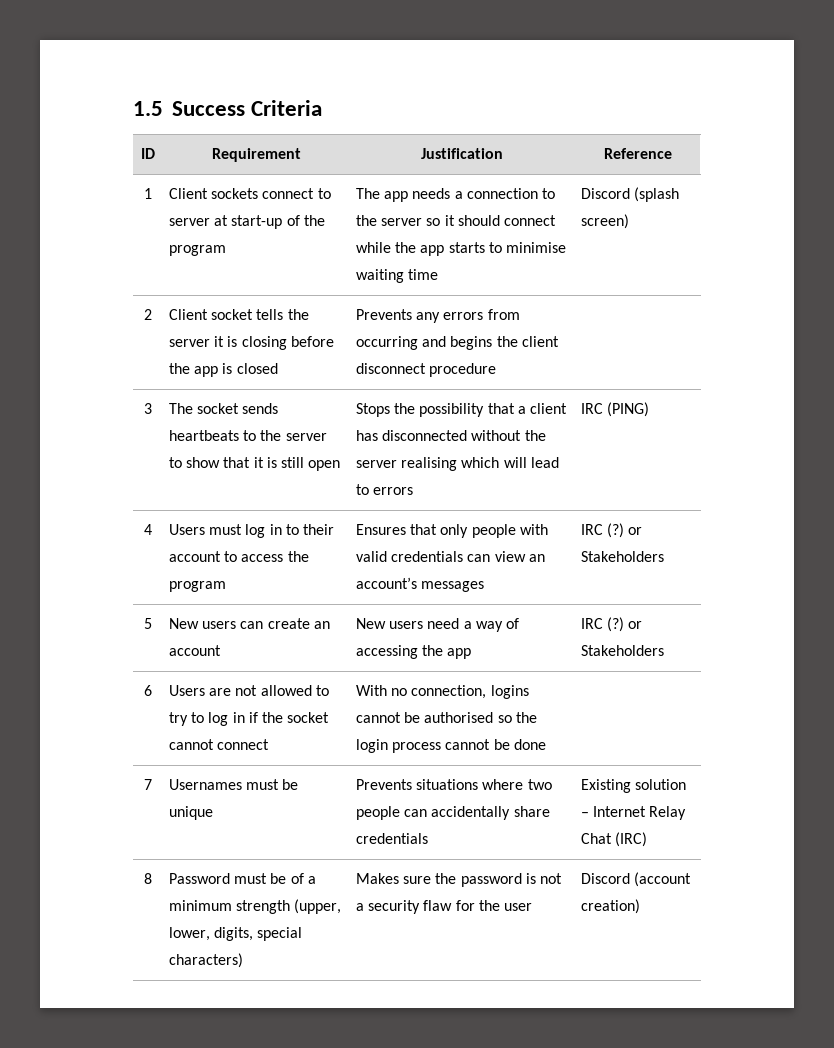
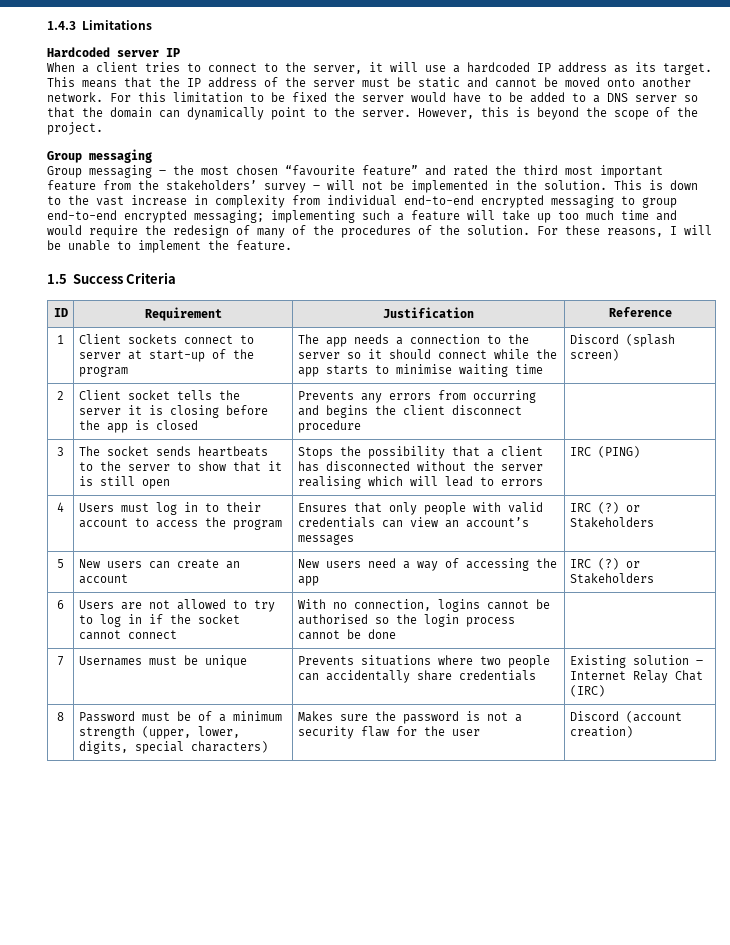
+ 1.4.3 Limitations
+ Hardcoded server IP
+ When a client tries to connect to the server, it will use a hardcoded IP address as its target. This means that the IP address of the server must be static and cannot be moved onto another network. For this limitation to be fixed the server would have to be added to a DNS server so that the domain can dynamically point to the server. However, this is beyond the scope of the project.
+ Group messaging
+ Group messaging – the most chosen “favourite feature” and rated the third most important feature from the stakeholders’ survey – will not be implemented in the solution. This is down to the vast increase in complexity from individual end-to-end encrypted messaging to group end-to-end encrypted messaging; implementing such a feature will take up too much time and would require the redesign of many of the procedures of the solution. For these reasons, I will be unable to implement the feature.

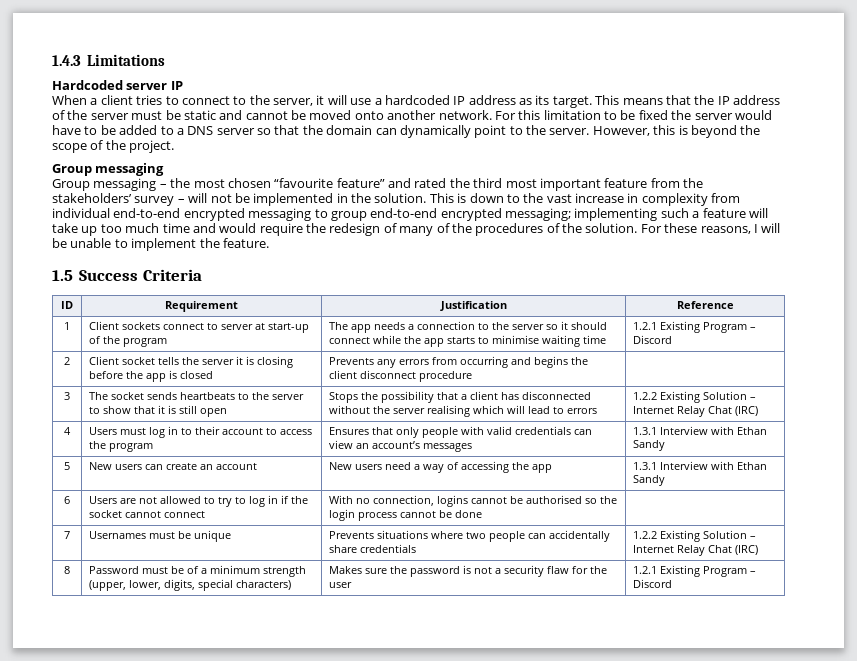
- 1 | Client sockets connect to server at start-up of the program | The app needs a connection to the server so it should connect while the app starts to minimise waiting time | Discord (splash screen)
+ 1 | Client sockets connect to server at start-up of the program | The app needs a connection to the server so it should connect while the app starts to minimise waiting time | 1.2.1 Existing Program – Discord
- 3 | The socket sends heartbeats to the server to show that it is still open | Stops the possibility that a client has disconnected without the server realising which will lead to errors | IRC (PING)
+ 3 | The socket sends heartbeats to the server to show that it is still open | Stops the possibility that a client has disconnected without the server realising which will lead to errors | 1.2.2 Existing Solution – Internet Relay Chat (IRC)
- 4 | Users must log in to their account to access the program | Ensures that only people with valid credentials can view an account’s messages | IRC (?) or Stakeholders
+ 4 | Users must log in to their account to access the program | Ensures that only people with valid credentials can view an account’s messages | 1.3.1 Interview with Ethan Sandy
- 5 | New users can create an account | New users need a way of accessing the app | IRC (?) or Stakeholders
+ 5 | New users can create an account | New users need a way of accessing the app | 1.3.1 Interview with Ethan Sandy
- 7 | Usernames must be unique | Prevents situations where two people can accidentally share credentials | Existing solution – Internet Relay Chat (IRC)
+ 7 | Usernames must be unique | Prevents situations where two people can accidentally share credentials | 1.2.2 Existing Solution – Internet Relay Chat (IRC)
- 8 | Password must be of a minimum strength (upper, lower, digits, special characters) | Makes sure the password is not a security flaw for the user | Discord (account creation)
+ 8 | Password must be of a minimum strength (upper, lower, digits, special characters) | Makes sure the password is not a security flaw for the user | 1.2.1 Existing Program – Discord

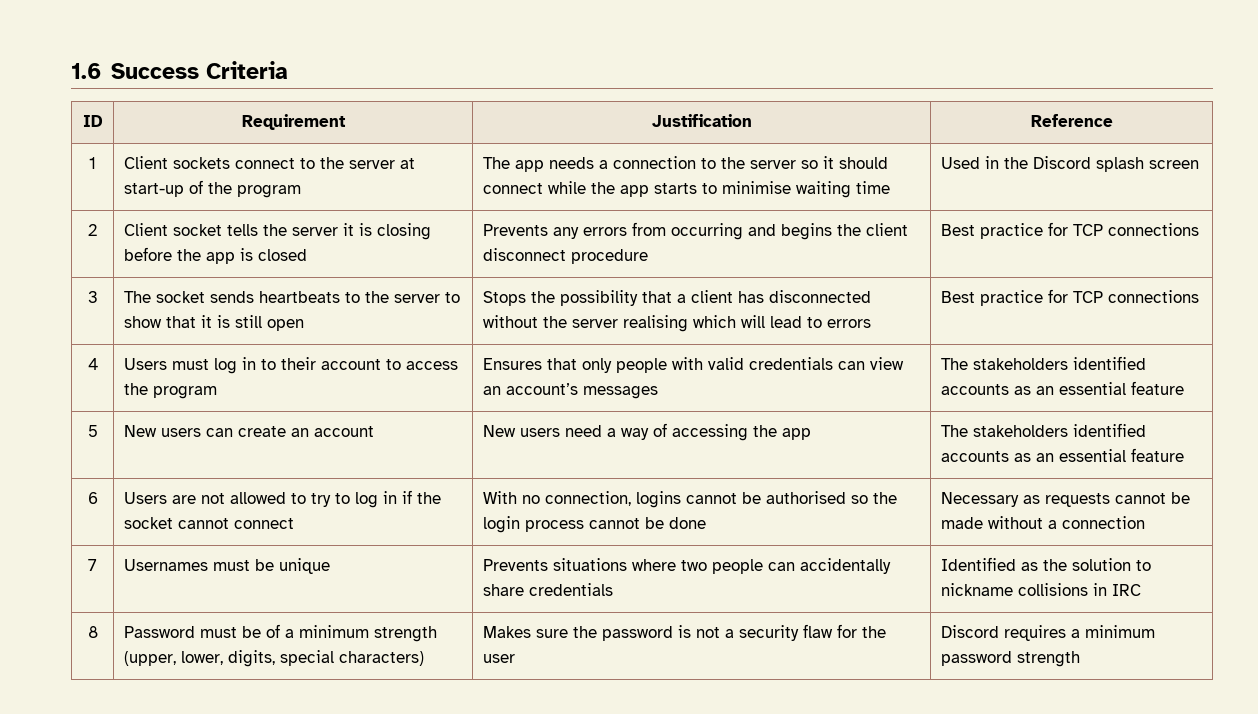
- 1.4.3 Limitations
- Hardcoded server IP
- When a client tries to connect to the server, it will use a hardcoded IP address as its target. This means that the IP address of the server must be static and cannot be moved onto another network. For this limitation to be fixed the server would have to be added to a DNS server so that the domain can dynamically point to the server. However, this is beyond the scope of the project.
- Group messaging
- Group messaging – the most chosen “favourite feature” and rated the third most important feature from the stakeholders’ survey – will not be implemented in the solution. This is down to the vast increase in complexity from individual end-to-end encrypted messaging to group end-to-end encrypted messaging; implementing such a feature will take up too much time and would require the redesign of many of the procedures of the solution. For these reasons, I will be unable to implement the feature.
- 1.5 Success Criteria
+ 1.6 Success Criteria
- 1 | Client sockets connect to server at start-up of the program | The app needs a connection to the server so it should connect while the app starts to minimise waiting time | 1.2.1 Existing Program – Discord
+ 1 | Client sockets connect to the server at start-up of the program | The app needs a connection to the server so it should connect while the app starts to minimise waiting time | Used in the Discord splash screen
- 2 | Client socket tells the server it is closing before the app is closed | Prevents any errors from occurring and begins the client disconnect procedure |
+ 2 | Client socket tells the server it is closing before the app is closed | Prevents any errors from occurring and begins the client disconnect procedure | Best practice for TCP connections
- 3 | The socket sends heartbeats to the server to show that it is still open | Stops the possibility that a client has disconnected without the server realising which will lead to errors | 1.2.2 Existing Solution – Internet Relay Chat (IRC)
+ 3 | The socket sends heartbeats to the server to show that it is still open | Stops the possibility that a client has disconnected without the server realising which will lead to errors | Best practice for TCP connections
- 4 | Users must log in to their account to access the program | Ensures that only people with valid credentials can view an account’s messages | 1.3.1 Interview with Ethan Sandy
+ 4 | Users must log in to their account to access the program | Ensures that only people with valid credentials can view an account’s messages | The stakeholders identified accounts as an essential feature
- 5 | New users can create an account | New users need a way of accessing the app | 1.3.1 Interview with Ethan Sandy
+ 5 | New users can create an account | New users need a way of accessing the app | The stakeholders identified accounts as an essential feature
- 6 | Users are not allowed to try to log in if the socket cannot connect | With no connection, logins cannot be authorised so the login process cannot be done |
+ 6 | Users are not allowed to try to log in if the socket cannot connect | With no connection, logins cannot be authorised so the login process cannot be done | Necessary as requests cannot be made without a connection
- 7 | Usernames must be unique | Prevents situations where two people can accidentally share credentials | 1.2.2 Existing Solution – Internet Relay Chat (IRC)
+ 7 | Usernames must be unique | Prevents situations where two people can accidentally share credentials | Identified as the solution to nickname collisions in IRC
- 8 | Password must be of a minimum strength (upper, lower, digits, special characters) | Makes sure the password is not a security flaw for the user | 1.2.1 Existing Program – Discord
+ 8 | Password must be of a minimum strength (upper, lower, digits, special characters) | Makes sure the password is not a security flaw for the user | Discord requires a minimum password strength

